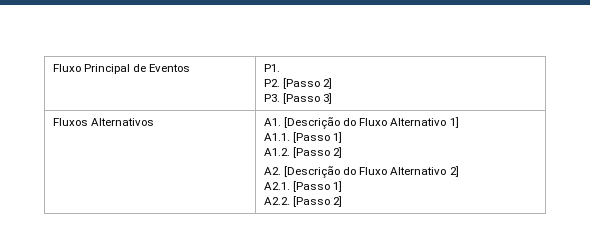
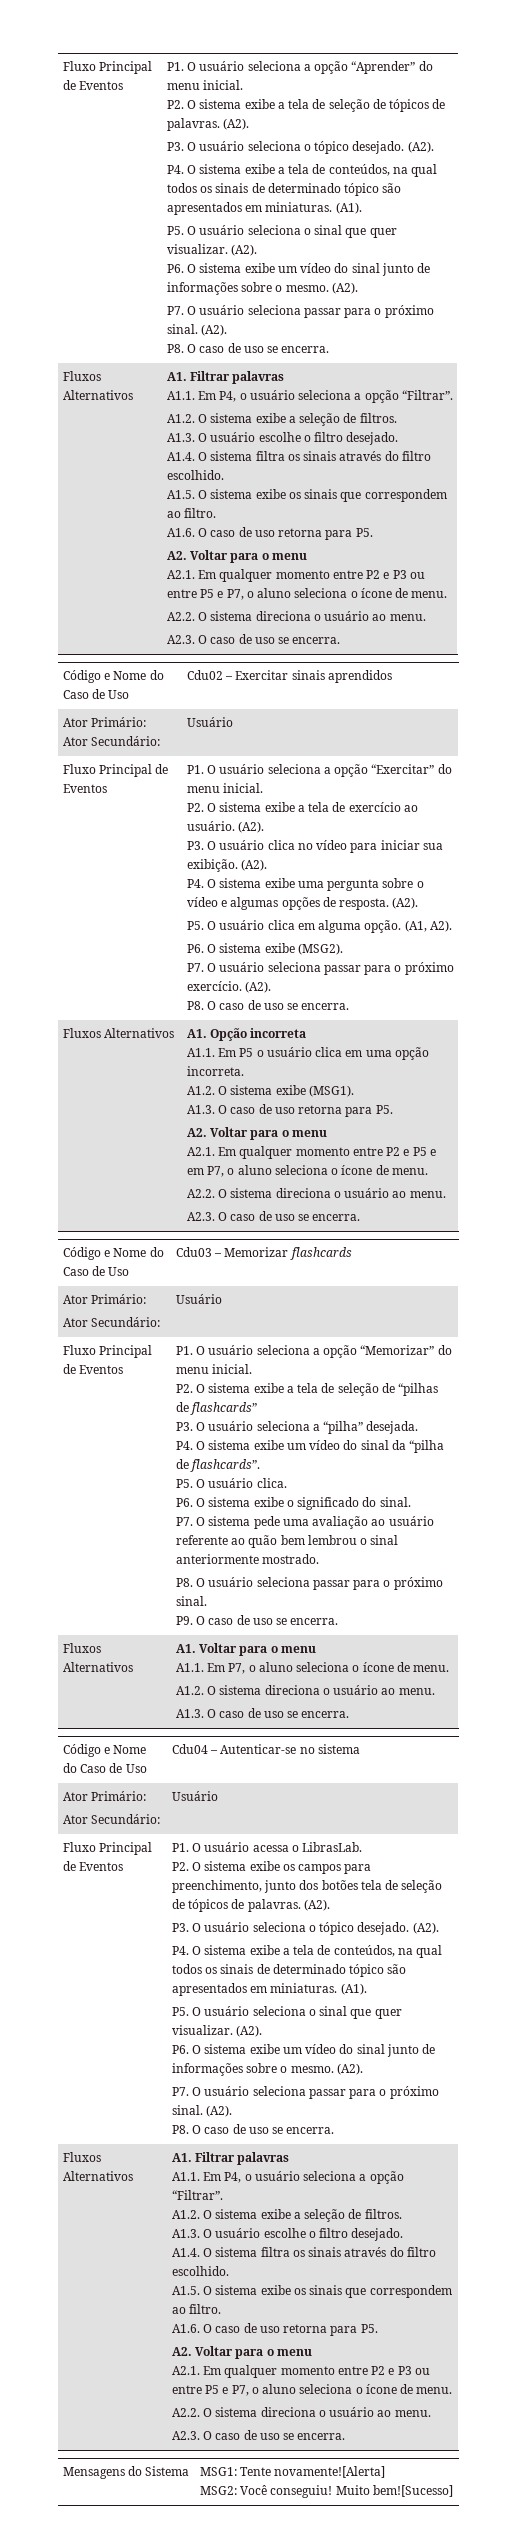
- Fluxo Principal de Eventos | P1.
- P2. [Passo 2]
- P3. [Passo 3]
- Fluxos Alternativos | A1. [Descrição do Fluxo Alternativo 1]
- A1.1. [Passo 1]
- A1.2. [Passo 2]
- A2. [Descrição do Fluxo Alternativo 2]
- A2.1. [Passo 1]
- A2.2. [Passo 2]
+ Fluxo Principal de Eventos | P1. O usuário seleciona a opção “Aprender” do menu inicial.
+ P2. O sistema exibe a tela de seleção de tópicos de palavras. (A2).
+ P3. O usuário seleciona o tópico desejado. (A2).
+ P4. O sistema exibe a tela de conteúdos, na qual todos os sinais de determinado tópico são apresentados em miniaturas. (A1).
+ P5. O usuário seleciona o sinal que quer visualizar. (A2).
+ P6. O sistema exibe um vídeo do sinal junto de informações sobre o mesmo. (A2).
+ P7. O usuário seleciona passar para o próximo sinal. (A2).
+ P8. O caso de uso se encerra.
+ Fluxos Alternativos | A1. Filtrar palavras
+ A1.1. Em P4, o usuário seleciona a opção “Filtrar”.
+ A1.2. O sistema exibe a seleção de filtros.
+ A1.3. O usuário escolhe o filtro desejado.
+ A1.4. O sistema filtra os sinais através do filtro escolhido.
+ A1.5. O sistema exibe os sinais que correspondem ao filtro.
+ A1.6. O caso de uso retorna para P5.
+ A2. Voltar para o menu
+ A2.1. Em qualquer momento entre P2 e P3 ou entre P5 e P7, o aluno seleciona o ícone de menu.
+ A2.2. O sistema direciona o usuário ao menu.
+ A2.3. O caso de uso se encerra.
+ Código e Nome do Caso de Uso | Cdu02 – Exercitar sinais aprendidos
+ Ator Primário:
+ Ator Secundário: | Usuário
+ Fluxo Principal de Eventos | P1. O usuário seleciona a opção “Exercitar” do menu inicial.
+ P2. O sistema exibe a tela de exercício ao usuário. (A2).
+ P3. O usuário clica no vídeo para iniciar sua exibição. (A2).
+ P4. O sistema exibe uma pergunta sobre o vídeo e algumas opções de resposta. (A2).
+ P5. O usuário clica em alguma opção. (A1, A2).
+ P6. O sistema exibe (MSG2).
+ P7. O usuário seleciona passar para o próximo exercício. (A2).
+ P8. O caso de uso se encerra.
+ Fluxos Alternativos | A1. Opção incorreta
+ A1.1. Em P5 o usuário clica em uma opção incorreta.
+ A1.2. O sistema exibe (MSG1).
+ A1.3. O caso de uso retorna para P5.
+ A2. Voltar para o menu
+ A2.1. Em qualquer momento entre P2 e P5 e em P7, o aluno seleciona o ícone de menu.
+ A2.2. O sistema direciona o usuário ao menu.
+ A2.3. O caso de uso se encerra.
+ Código e Nome do Caso de Uso | Cdu03 – Memorizar flashcards
+ Ator Primário:
+ Ator Secundário: | Usuário
+ Fluxo Principal de Eventos | P1. O usuário seleciona a opção “Memorizar” do menu inicial.
+ P2. O sistema exibe a tela de seleção de “pilhas de flashcards”
+ P3. O usuário seleciona a “pilha” desejada.
+ P4. O sistema exibe um vídeo do sinal da “pilha de flashcards”.
+ P5. O usuário clica.
+ P6. O sistema exibe o significado do sinal.
+ P7. O sistema pede uma avaliação ao usuário referente ao quão bem lembrou o sinal anteriormente mostrado.
+ P8. O usuário seleciona passar para o próximo sinal.
+ P9. O caso de uso se encerra.
+ Fluxos Alternativos | A1. Voltar para o menu
+ A1.1. Em P7, o aluno seleciona o ícone de menu.
+ A1.2. O sistema direciona o usuário ao menu.
+ A1.3. O caso de uso se encerra.
+ Código e Nome do Caso de Uso | Cdu04 – Autenticar-se no sistema
+ Ator Primário:
+ Ator Secundário: | Usuário
+ Fluxo Principal de Eventos | P1. O usuário acessa o LibrasLab.
+ P2. O sistema exibe os campos para preenchimento, junto dos botões tela de seleção de tópicos de palavras. (A2).
+ P3. O usuário seleciona o tópico desejado. (A2).
+ P4. O sistema exibe a tela de conteúdos, na qual todos os sinais de determinado tópico são apresentados em miniaturas. (A1).
+ P5. O usuário seleciona o sinal que quer visualizar. (A2).
+ P6. O sistema exibe um vídeo do sinal junto de informações sobre o mesmo. (A2).
+ P7. O usuário seleciona passar para o próximo sinal. (A2).
+ P8. O caso de uso se encerra.
+ Fluxos Alternativos | A1. Filtrar palavras
+ A1.1. Em P4, o usuário seleciona a opção “Filtrar”.
+ A1.2. O sistema exibe a seleção de filtros.
+ A1.3. O usuário escolhe o filtro desejado.
+ A1.4. O sistema filtra os sinais através do filtro escolhido.
+ A1.5. O sistema exibe os sinais que correspondem ao filtro.
+ A1.6. O caso de uso retorna para P5.
+ A2. Voltar para o menu
+ A2.1. Em qualquer momento entre P2 e P3 ou entre P5 e P7, o aluno seleciona o ícone de menu.
+ A2.2. O sistema direciona o usuário ao menu.
+ A2.3. O caso de uso se encerra.
+ Mensagens do Sistema | MSG1: Tente novamente![Alerta]
+ MSG2: Você conseguiu! Muito bem![Sucesso]

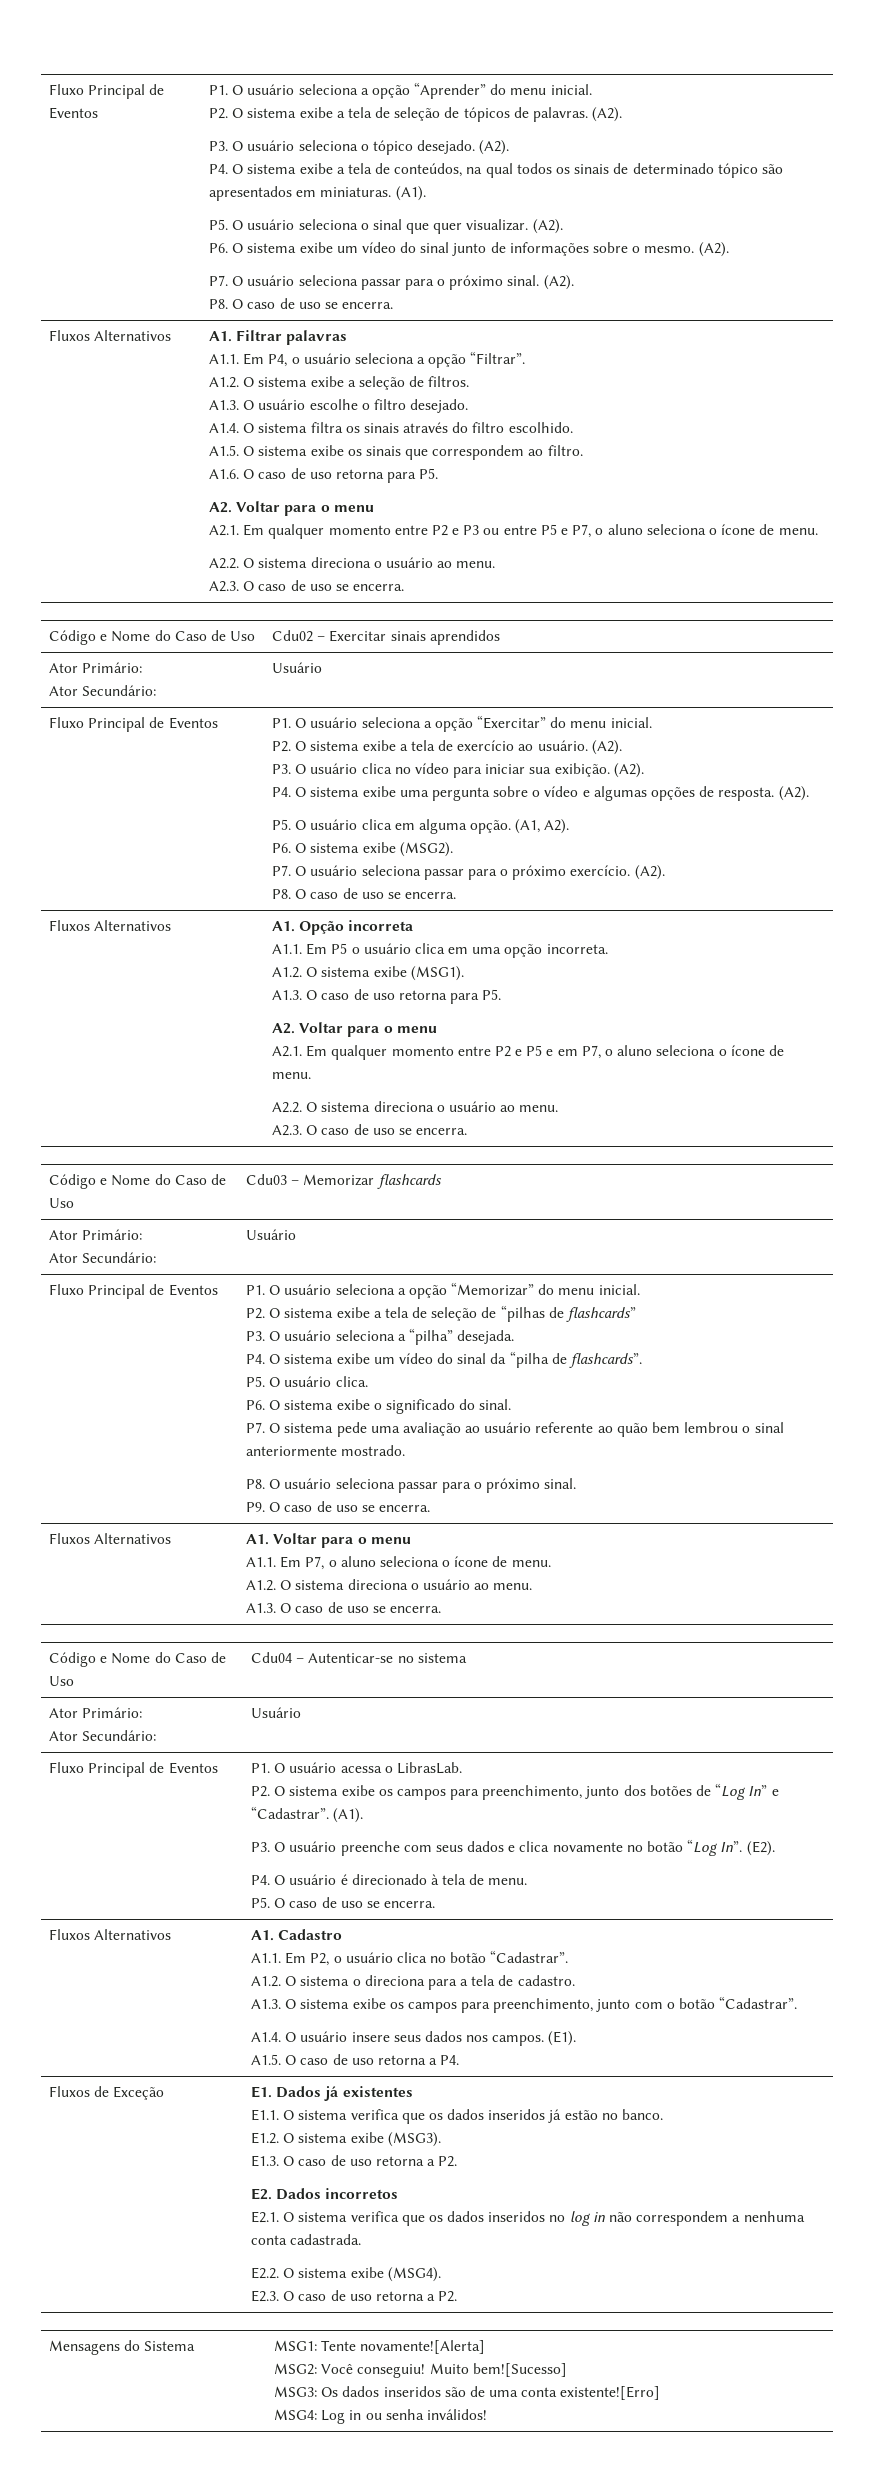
- P2. O sistema exibe os campos para preenchimento, junto dos botões tela de seleção de tópicos de palavras. (A2).
- P3. O usuário seleciona o tópico desejado. (A2).
- P4. O sistema exibe a tela de conteúdos, na qual todos os sinais de determinado tópico são apresentados em miniaturas. (A1).
- P5. O usuário seleciona o sinal que quer visualizar. (A2).
- P6. O sistema exibe um vídeo do sinal junto de informações sobre o mesmo. (A2).
- P7. O usuário seleciona passar para o próximo sinal. (A2).
- P8. O caso de uso se encerra.
- Fluxos Alternativos | A1. Filtrar palavras
- A1.1. Em P4, o usuário seleciona a opção “Filtrar”.
- A1.2. O sistema exibe a seleção de filtros.
- A1.3. O usuário escolhe o filtro desejado.
- A1.4. O sistema filtra os sinais através do filtro escolhido.
- A1.5. O sistema exibe os sinais que correspondem ao filtro.
- A1.6. O caso de uso retorna para P5.
- A2. Voltar para o menu
- A2.1. Em qualquer momento entre P2 e P3 ou entre P5 e P7, o aluno seleciona o ícone de menu.
- A2.2. O sistema direciona o usuário ao menu.
- A2.3. O caso de uso se encerra.
+ P2. O sistema exibe os campos para preenchimento, junto dos botões de “Log In” e “Cadastrar”. (A1).
+ P3. O usuário preenche com seus dados e clica novamente no botão “Log In”. (E2).
+ P4. O usuário é direcionado à tela de menu.
+ P5. O caso de uso se encerra.
+ Fluxos Alternativos | A1. Cadastro
+ A1.1. Em P2, o usuário clica no botão “Cadastrar”.
+ A1.2. O sistema o direciona para a tela de cadastro.
+ A1.3. O sistema exibe os campos para preenchimento, junto com o botão “Cadastrar”.
+ A1.4. O usuário insere seus dados nos campos. (E1).
+ A1.5. O caso de uso retorna a P4.
+ Fluxos de Exceção | E1. Dados já existentes
+ E1.1. O sistema verifica que os dados inseridos já estão no banco.
+ E1.2. O sistema exibe (MSG3).
+ E1.3. O caso de uso retorna a P2.
+ E2. Dados incorretos
+ E2.1. O sistema verifica que os dados inseridos no log in não correspondem a nenhuma conta cadastrada.
+ E2.2. O sistema exibe (MSG4).
+ E2.3. O caso de uso retorna a P2.
  Mensagens do Sistema | MSG1: Tente novamente![Alerta]
  MSG2: Você conseguiu! Muito bem![Sucesso]
+ MSG3: Os dados inseridos são de uma conta existente![Erro]
+ MSG4: Log in ou senha inválidos!

